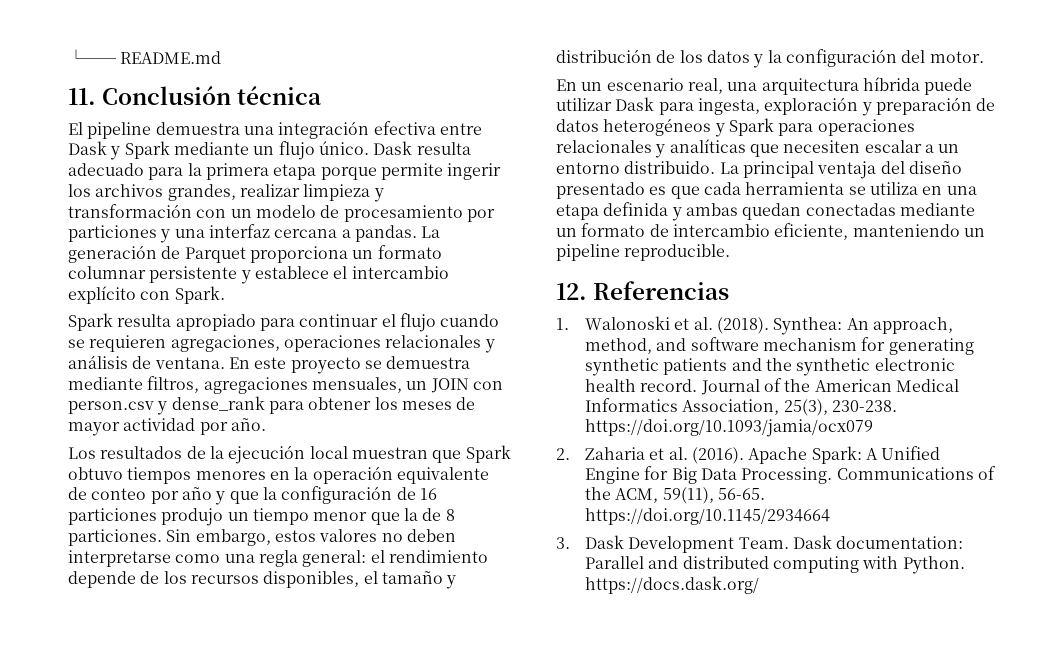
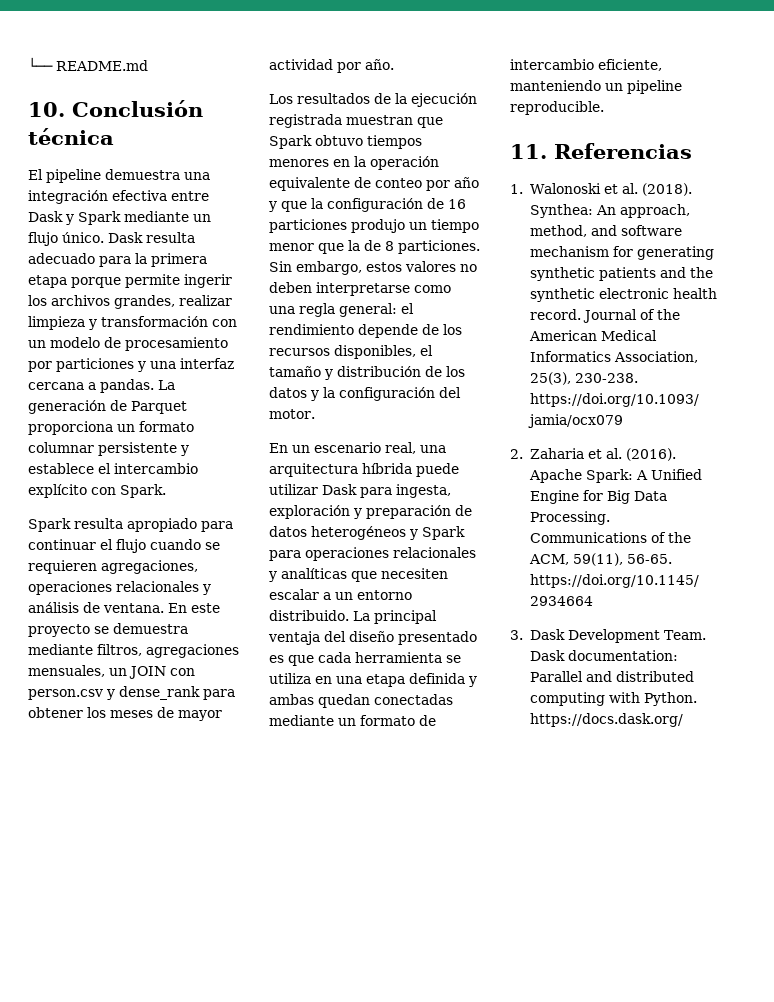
- 11. Conclusión técnica
+ 10. Conclusión técnica
- Los resultados de la ejecución local muestran que Spark obtuvo tiempos menores en la operación equivalente de conteo por año y que la configuración de 16 particiones produjo un tiempo menor que la de 8 particiones.
+ Los resultados de la ejecución registrada muestran que Spark obtuvo tiempos menores en la operación equivalente de conteo por año y que la configuración de 16 particiones produjo un tiempo menor que la de 8 particiones.
- 12. Referencias
+ 11. Referencias

